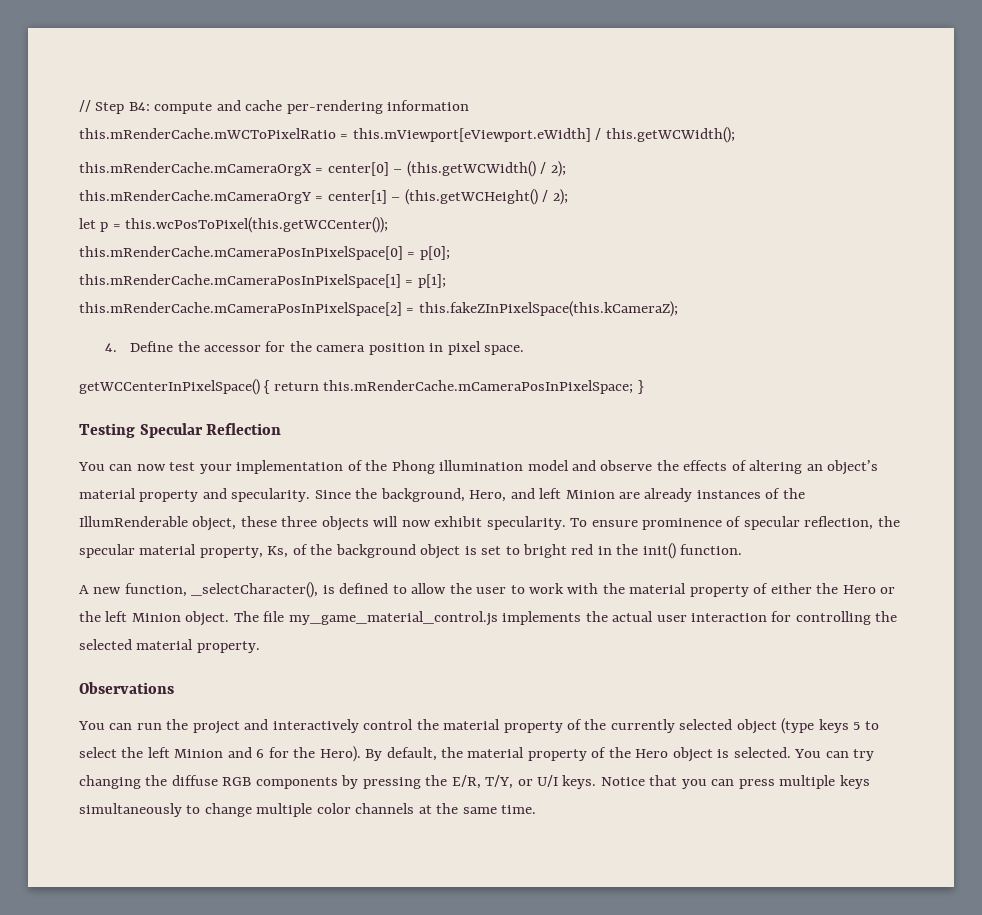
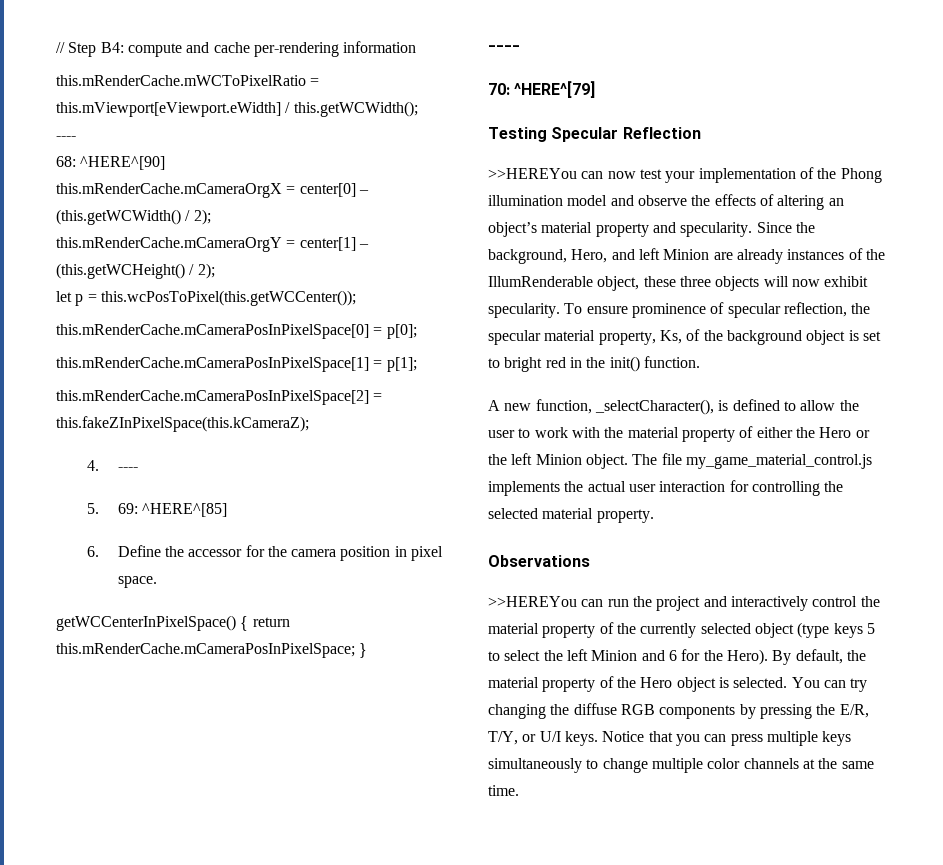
  this.mRenderCache.mWCToPixelRatio = this.mViewport[eViewport.eWidth] / this.getWCWidth();
+ ----
+ 68: ^HERE^[90]
- 4. Define the accessor for the camera position in pixel space.
+ 4. ----
+ 5. 69: ^HERE^[85]
+ 6. Define the accessor for the camera position in pixel space.
  getWCCenterInPixelSpace() { return this.mRenderCache.mCameraPosInPixelSpace; }
+ ----
+ 70: ^HERE^[79]
- You can now test your implementation of the Phong illumination model and observe the effects of altering an object’s material property and specularity.
+ >>HEREYou can now test your implementation of the Phong illumination model and observe the effects of altering an object’s material property and specularity.
- You can run the project and interactively control the material property of the currently selected object (type keys 5 to select the left Minion and 6 for the Hero).
+ >>HEREYou can run the project and interactively control the material property of the currently selected object (type keys 5 to select the left Minion and 6 for the Hero).

